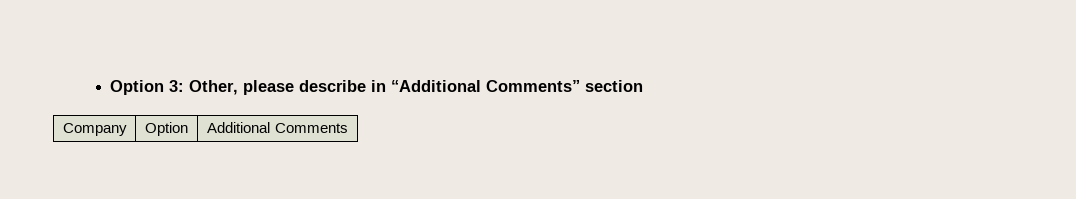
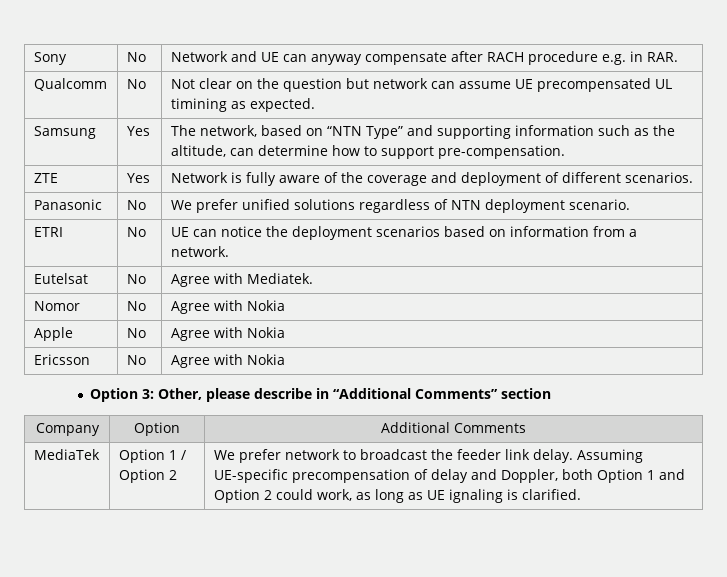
+ Sony | No | Network and UE can anyway compensate after RACH procedure e.g. in RAR.
+ Qualcomm | No | Not clear on the question but network can assume UE precompensated UL timining as expected.
+ Samsung | Yes | The network, based on “NTN Type” and supporting information such as the altitude, can determine how to support pre-compensation.
+ ZTE | Yes | Network is fully aware of the coverage and deployment of different scenarios.
+ Panasonic | No | We prefer unified solutions regardless of NTN deployment scenario.
+ ETRI | No | UE can notice the deployment scenarios based on information from a network.
+ Eutelsat | No | Agree with Mediatek.
+ Nomor | No | Agree with Nokia
+ Apple | No | Agree with Nokia
+ Ericsson | No | Agree with Nokia
+ MediaTek | Option 1 / Option 2 | We prefer network to broadcast the feeder link delay. Assuming UE-specific precompensation of delay and Doppler, both Option 1 and Option 2 could work, as long as UE ignaling is clarified.

